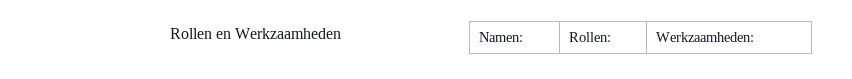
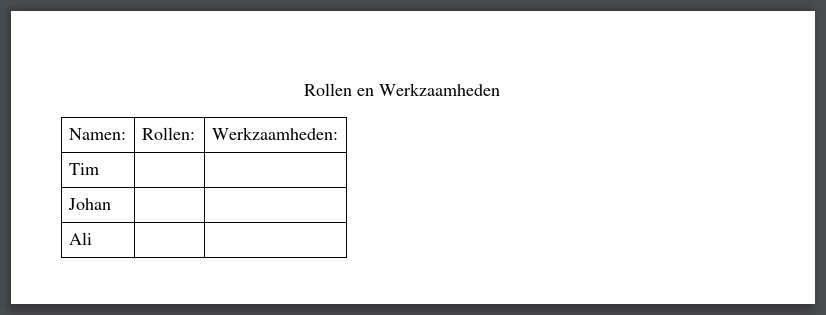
+ Tim | |
+ Johan | |
+ Ali | |

